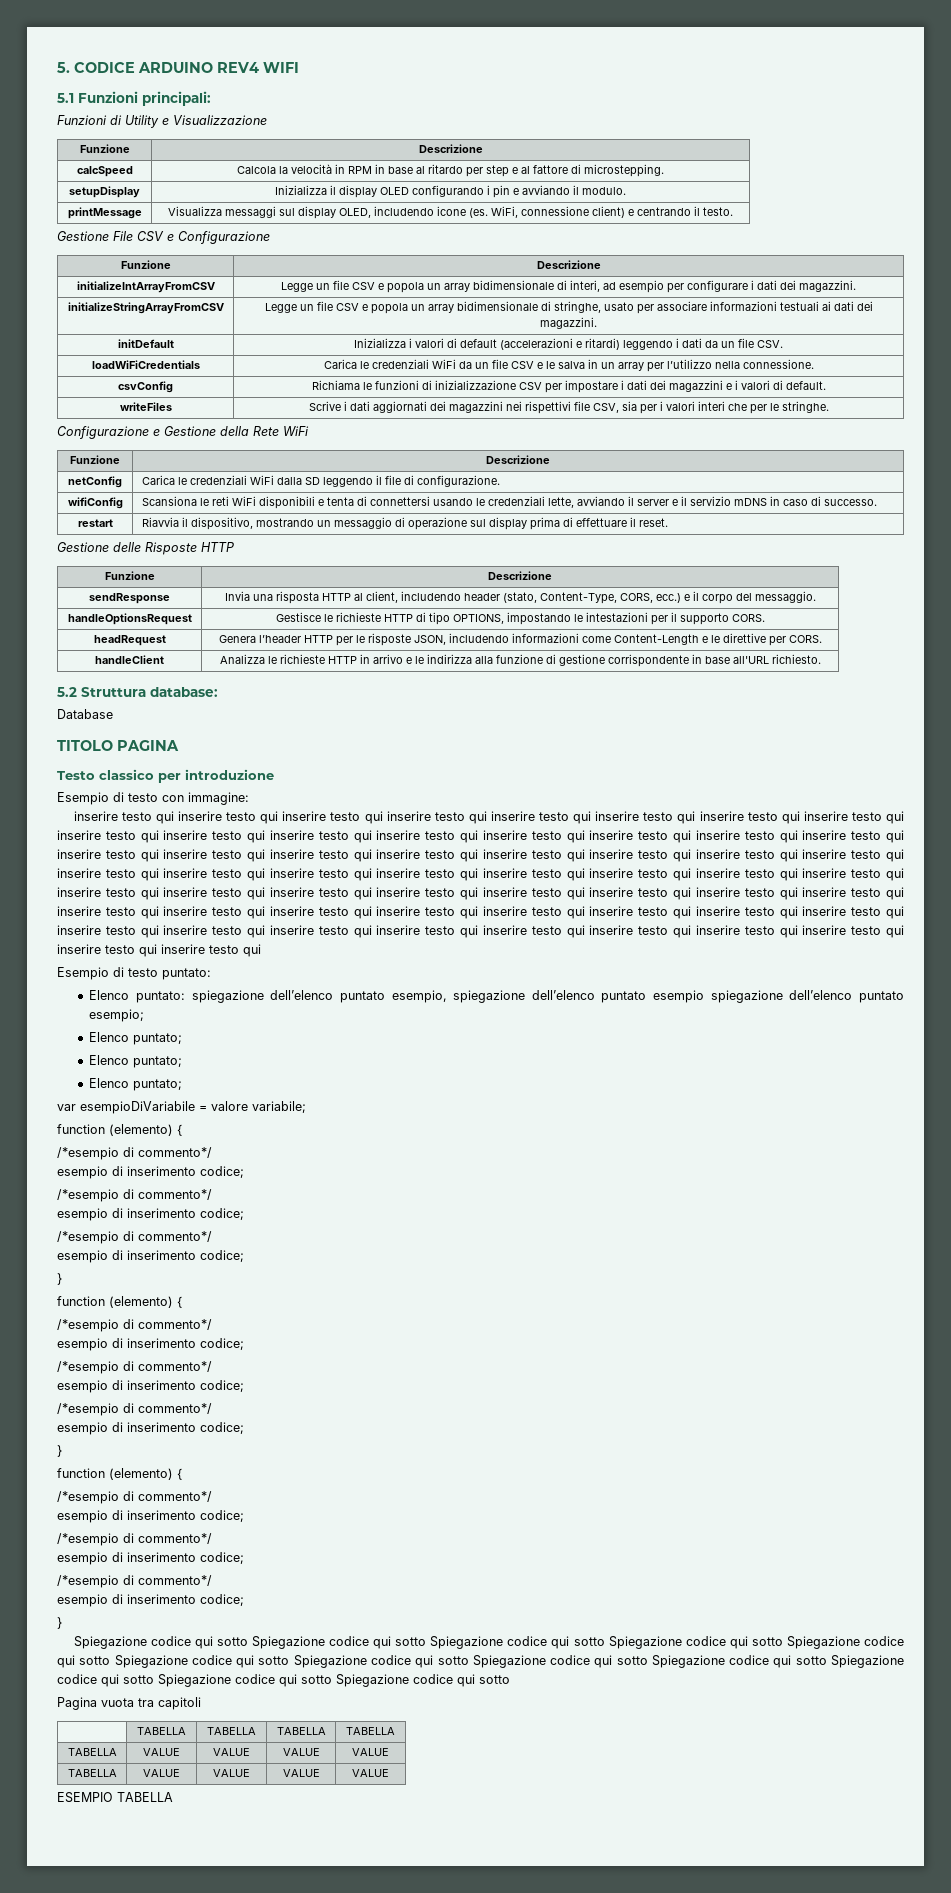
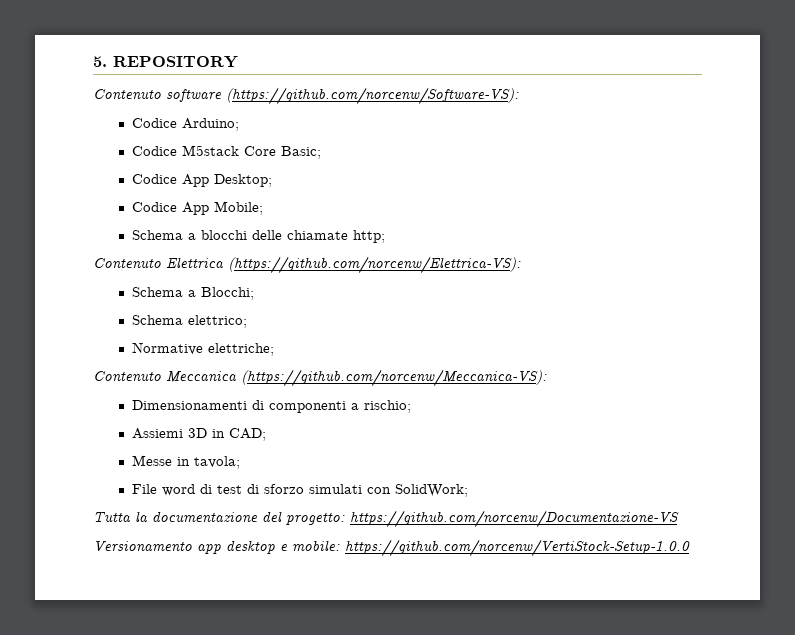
- 5. CODICE ARDUINO REV4 WIFI
- 5.1 Funzioni principali:
- Funzioni di Utility e Visualizzazione
- Funzione | Descrizione
- calcSpeed | Calcola la velocità in RPM in base al ritardo per step e al fattore di microstepping.
- setupDisplay | Inizializza il display OLED configurando i pin e avviando il modulo.
- printMessage | Visualizza messaggi sul display OLED, includendo icone (es. WiFi, connessione client) e centrando il testo.
- Gestione File CSV e Configurazione
- Funzione | Descrizione
- initializeIntArrayFromCSV | Legge un file CSV e popola un array bidimensionale di interi, ad esempio per configurare i dati dei magazzini.
- initializeStringArrayFromCSV | Legge un file CSV e popola un array bidimensionale di stringhe, usato per associare informazioni testuali ai dati dei magazzini.
- initDefault | Inizializza i valori di default (accelerazioni e ritardi) leggendo i dati da un file CSV.
- loadWiFiCredentials | Carica le credenziali WiFi da un file CSV e le salva in un array per l’utilizzo nella connessione.
- csvConfig | Richiama le funzioni di inizializzazione CSV per impostare i dati dei magazzini e i valori di default.
- writeFiles | Scrive i dati aggiornati dei magazzini nei rispettivi file CSV, sia per i valori interi che per le stringhe.
- Configurazione e Gestione della Rete WiFi
- Funzione | Descrizione
- netConfig | Carica le credenziali WiFi dalla SD leggendo il file di configurazione.
- wifiConfig | Scansiona le reti WiFi disponibili e tenta di connettersi usando le credenziali lette, avviando il server e il servizio mDNS in caso di successo.
- restart | Riavvia il dispositivo, mostrando un messaggio di operazione sul display prima di effettuare il reset.
- Gestione delle Risposte HTTP
- Funzione | Descrizione
- sendResponse | Invia una risposta HTTP al client, includendo header (stato, Content-Type, CORS, ecc.) e il corpo del messaggio.
- handleOptionsRequest | Gestisce le richieste HTTP di tipo OPTIONS, impostando le intestazioni per il supporto CORS.
- headRequest | Genera l’header HTTP per le risposte JSON, includendo informazioni come Content-Length e le direttive per CORS.
- handleClient | Analizza le richieste HTTP in arrivo e le indirizza alla funzione di gestione corrispondente in base all'URL richiesto.
- 5.2 Struttura database:
- Database
- TITOLO PAGINA
- Testo classico per introduzione
- Esempio di testo con immagine:
- inserire testo qui inserire testo qui inserire testo qui inserire testo qui inserire testo qui inserire testo qui inserire testo qui inserire testo qui inserire testo qui inserire testo qui inserire testo qui inserire testo qui inserire testo qui inserire testo qui inserire testo qui inserire testo qui inserire testo qui inserire testo qui inserire testo qui inserire testo qui inserire testo qui inserire testo qui inserire testo qui inserire testo qui inserire testo qui inserire testo qui inserire testo qui inserire testo qui inserire testo qui inserire testo qui inserire testo qui inserire testo qui inserire testo qui inserire testo qui inserire testo qui inserire testo qui inserire testo qui inserire testo qui inserire testo qui inserire testo qui inserire testo qui inserire testo qui inserire testo qui inserire testo qui inserire testo qui inserire testo qui inserire testo qui inserire testo qui inserire testo qui inserire testo qui inserire testo qui inserire testo qui inserire testo qui inserire testo qui inserire testo qui inserire testo qui inserire testo qui inserire testo qui
- Esempio di testo puntato:
- Elenco puntato: spiegazione dell’elenco puntato esempio, spiegazione dell’elenco puntato esempio spiegazione dell’elenco puntato esempio;
- Elenco puntato;
- Elenco puntato;
- Elenco puntato;
- var esempioDiVariabile = valore variabile;
- function (elemento) {
- /*esempio di commento*/
- esempio di inserimento codice;
- /*esempio di commento*/
- esempio di inserimento codice;
- /*esempio di commento*/
- esempio di inserimento codice;
- }
- function (elemento) {
- /*esempio di commento*/
- esempio di inserimento codice;
- /*esempio di commento*/
- esempio di inserimento codice;
- /*esempio di commento*/
- esempio di inserimento codice;
- }
- function (elemento) {
- /*esempio di commento*/
- esempio di inserimento codice;
- /*esempio di commento*/
- esempio di inserimento codice;
- /*esempio di commento*/
- esempio di inserimento codice;
- }
- Spiegazione codice qui sotto Spiegazione codice qui sotto Spiegazione codice qui sotto Spiegazione codice qui sotto Spiegazione codice qui sotto Spiegazione codice qui sotto Spiegazione codice qui sotto Spiegazione codice qui sotto Spiegazione codice qui sotto Spiegazione codice qui sotto Spiegazione codice qui sotto Spiegazione codice qui sotto
- Pagina vuota tra capitoli
- | TABELLA | TABELLA | TABELLA | TABELLA
- TABELLA | VALUE | VALUE | VALUE | VALUE
- TABELLA | VALUE | VALUE | VALUE | VALUE
- ESEMPIO TABELLA
+ 5. REPOSITORY
+ Contenuto software (https://github.com/norcenw/Software-VS):
+ Codice Arduino;
+ Codice M5stack Core Basic;
+ Codice App Desktop;
+ Codice App Mobile;
+ Schema a blocchi delle chiamate http;
+ Contenuto Elettrica (https://github.com/norcenw/Elettrica-VS):
+ Schema a Blocchi;
+ Schema elettrico;
+ Normative elettriche;
+ Contenuto Meccanica (https://github.com/norcenw/Meccanica-VS):
+ Dimensionamenti di componenti a rischio;
+ Assiemi 3D in CAD;
+ Messe in tavola;
+ File word di test di sforzo simulati con SolidWork;
+ Tutta la documentazione del progetto: https://github.com/norcenw/Documentazione-VS
+ Versionamento app desktop e mobile: https://github.com/norcenw/VertiStock-Setup-1.0.0

